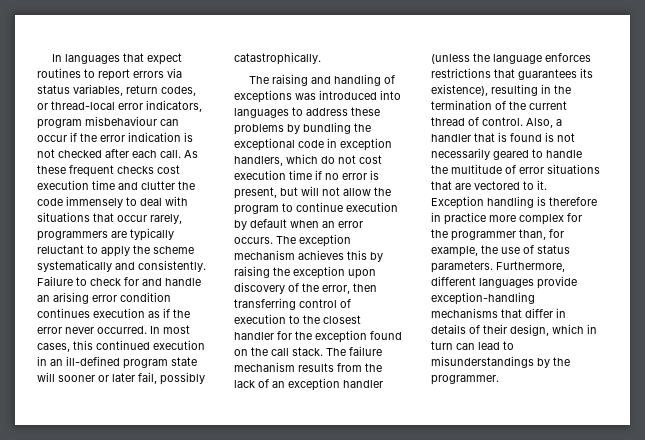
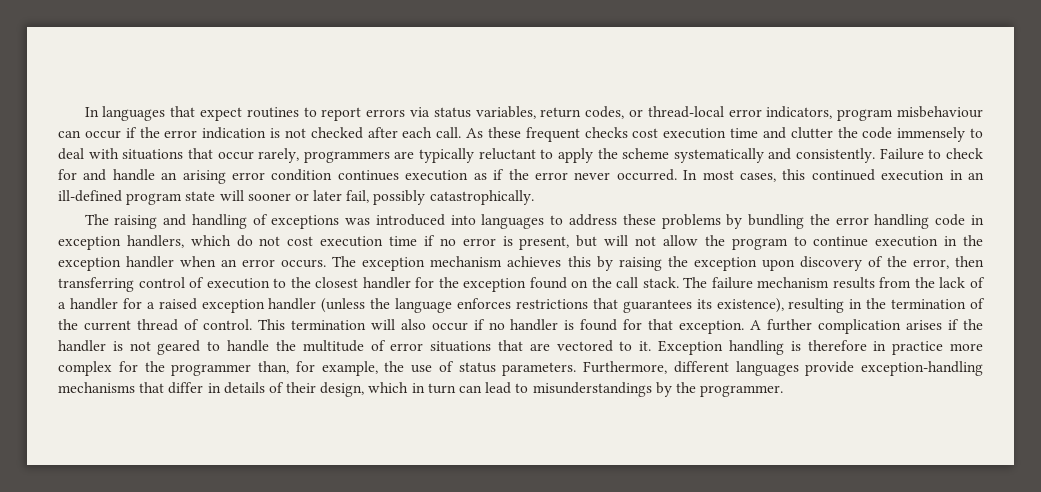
- The raising and handling of exceptions was introduced into languages to address these problems by bundling the exceptional code in exception handlers, which do not cost execution time if no error is present, but will not allow the program to continue execution by default when an error occurs.
+ The raising and handling of exceptions was introduced into languages to address these problems by bundling the error handling code in exception handlers, which do not cost execution time if no error is present, but will not allow the program to continue execution in the exception handler when an error occurs.
- The failure mechanism results from the lack of an exception handler (unless the language enforces restrictions that guarantees its existence), resulting in the termination of the current thread of control.
+ The failure mechanism results from the lack of a handler for a raised exception handler (unless the language enforces restrictions that guarantees its existence), resulting in the termination of the current thread of control.
- Also, a handler that is found is not necessarily geared to handle the multitude of error situations that are vectored to it.
+ This termination will also occur if no handler is found for that exception. A further complication arises if the handler is not geared to handle the multitude of error situations that are vectored to it.

